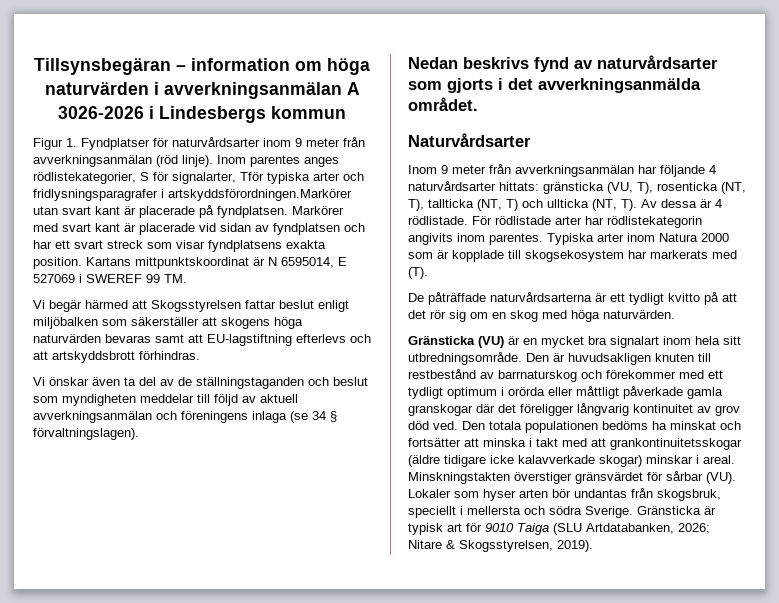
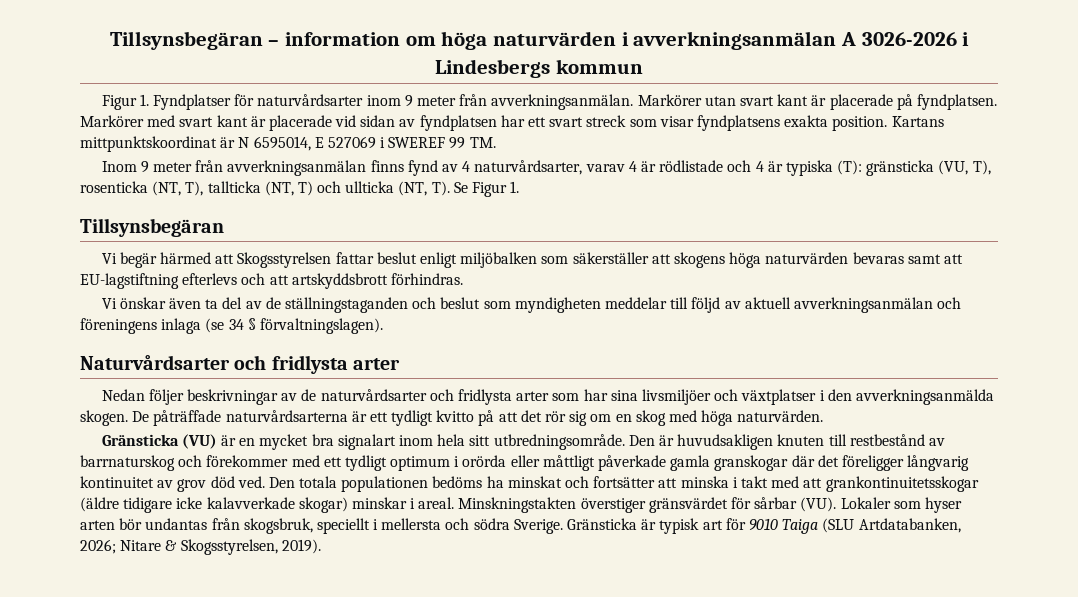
- Figur 1. Fyndplatser för naturvårdsarter inom 9 meter från avverkningsanmälan (röd linje). Inom parentes anges rödlistekategorier, S för signalarter, Tför typiska arter och fridlysningsparagrafer i artskyddsförordningen.Markörer utan svart kant är placerade på fyndplatsen.
+ Figur 1. Fyndplatser för naturvårdsarter inom 9 meter från avverkningsanmälan. Markörer utan svart kant är placerade på fyndplatsen.
- Markörer med svart kant är placerade vid sidan av fyndplatsen och har ett svart streck som visar fyndplatsens exakta position.
+ Markörer med svart kant är placerade vid sidan av fyndplatsen har ett svart streck som visar fyndplatsens exakta position.
+ Inom 9 meter från avverkningsanmälan finns fynd av 4 naturvårdsarter, varav 4 är rödlistade och 4 är typiska (T): gränsticka (VU, T), rosenticka (NT, T), tallticka (NT, T) och ullticka (NT, T). Se Figur 1.
+ Tillsynsbegäran
- Nedan beskrivs fynd av naturvårdsarter som gjorts i det avverkningsanmälda området.
- Naturvårdsarter
- Inom 9 meter från avverkningsanmälan har följande 4 naturvårdsarter hittats: gränsticka (VU, T), rosenticka (NT, T), tallticka (NT, T) och ullticka (NT, T). Av dessa är 4 rödlistade. För rödlistade arter har rödlistekategorin angivits inom parentes. Typiska arter inom Natura 2000 som är kopplade till skogsekosystem har markerats med (T).
- De påträffade naturvårdsarterna är ett tydligt kvitto på att det rör sig om en skog med höga naturvärden.
+ Naturvårdsarter och fridlysta arter
+ Nedan följer beskrivningar av de naturvårdsarter och fridlysta arter som har sina livsmiljöer och växtplatser i den avverkningsanmälda skogen. De påträffade naturvårdsarterna är ett tydligt kvitto på att det rör sig om en skog med höga naturvärden.

